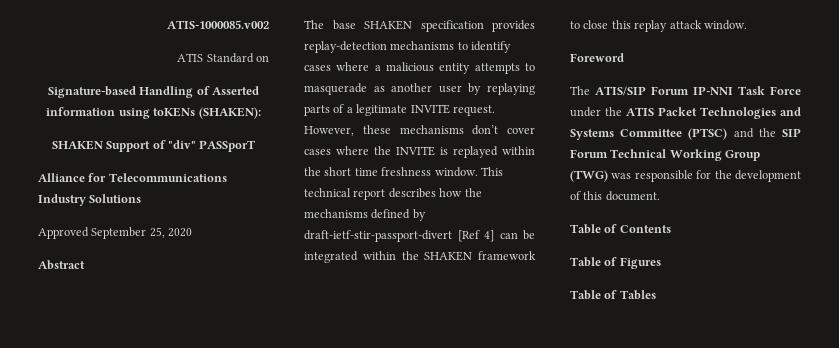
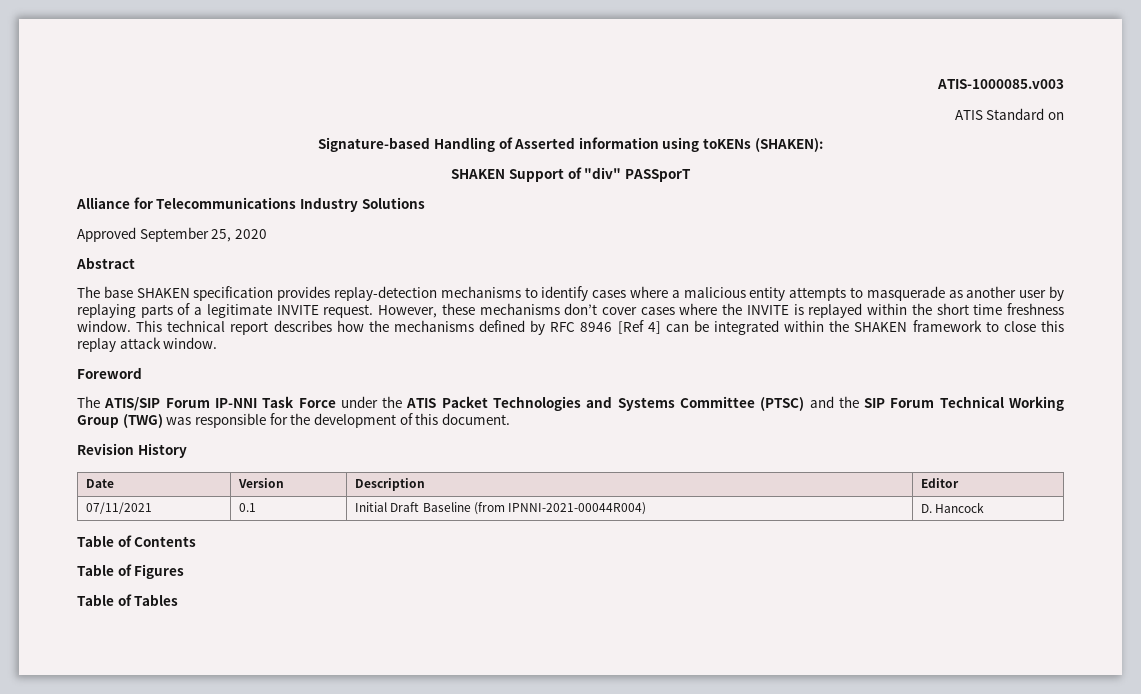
- ATIS-1000085.v002
+ ATIS-1000085.v003
- This technical report describes how the mechanisms defined by draft-ietf-stir-passport-divert [Ref 4] can be integrated within the SHAKEN framework to close this replay attack window.
+ This technical report describes how the mechanisms defined by RFC 8946 [Ref 4] can be integrated within the SHAKEN framework to close this replay attack window.
+ Revision History
+ Date | Version | Description | Editor
+ 07/11/2021 | 0.1 | Initial Draft Baseline (from IPNNI-2021-00044R004) | D. Hancock

